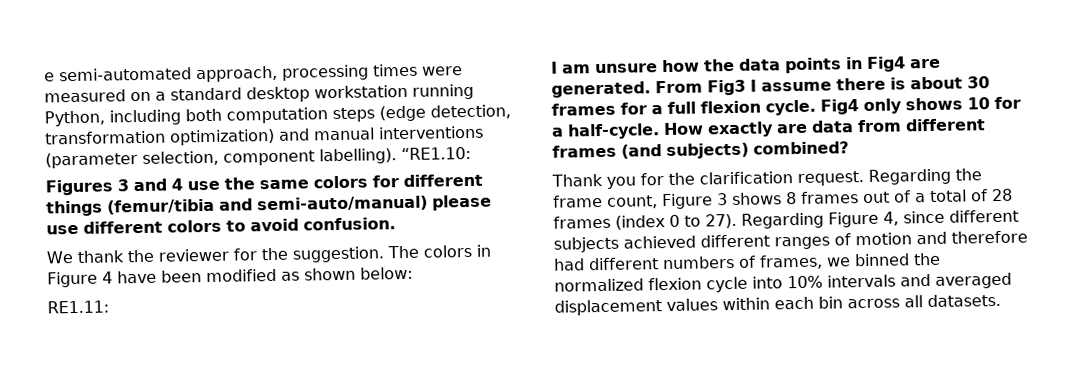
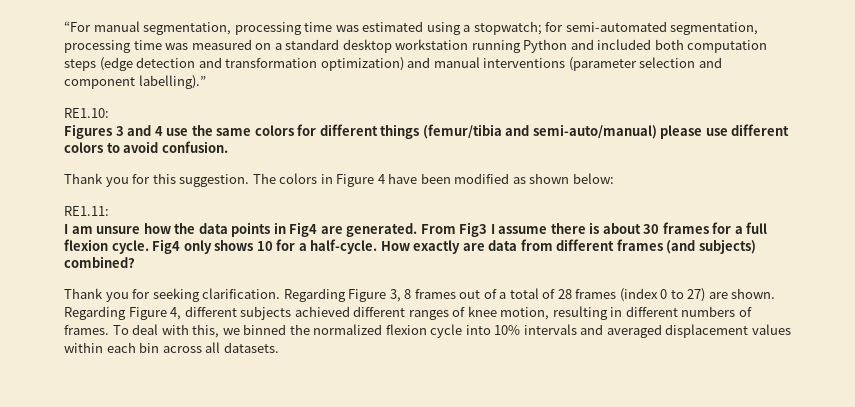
- e semi-automated approach, processing times were measured on a standard desktop workstation running Python, including both computation steps (edge detection, transformation optimization) and manual interventions (parameter selection, component labelling). “RE1.10:
+ “For manual segmentation, processing time was estimated using a stopwatch; for semi-automated segmentation, processing time was measured on a standard desktop workstation running Python and included both computation steps (edge detection and transformation optimization) and manual interventions (parameter selection and component labelling).”
+ RE1.10:
- We thank the reviewer for the suggestion.
+ Thank you for this suggestion.
- Thank you for the clarification request. Regarding the frame count, Figure 3 shows 8 frames out of a total of 28 frames (index 0 to 27).
+ Thank you for seeking clarification. Regarding Figure 3, 8 frames out of a total of 28 frames (index 0 to 27) are shown.
- Regarding Figure 4, since different subjects achieved different ranges of motion and therefore had different numbers of frames, we binned the normalized flexion cycle into 10% intervals and averaged displacement values within each bin across all datasets.
+ Regarding Figure 4, different subjects achieved different ranges of knee motion, resulting in different numbers of frames. To deal with this, we binned the normalized flexion cycle into 10% intervals and averaged displacement values within each bin across all datasets.

